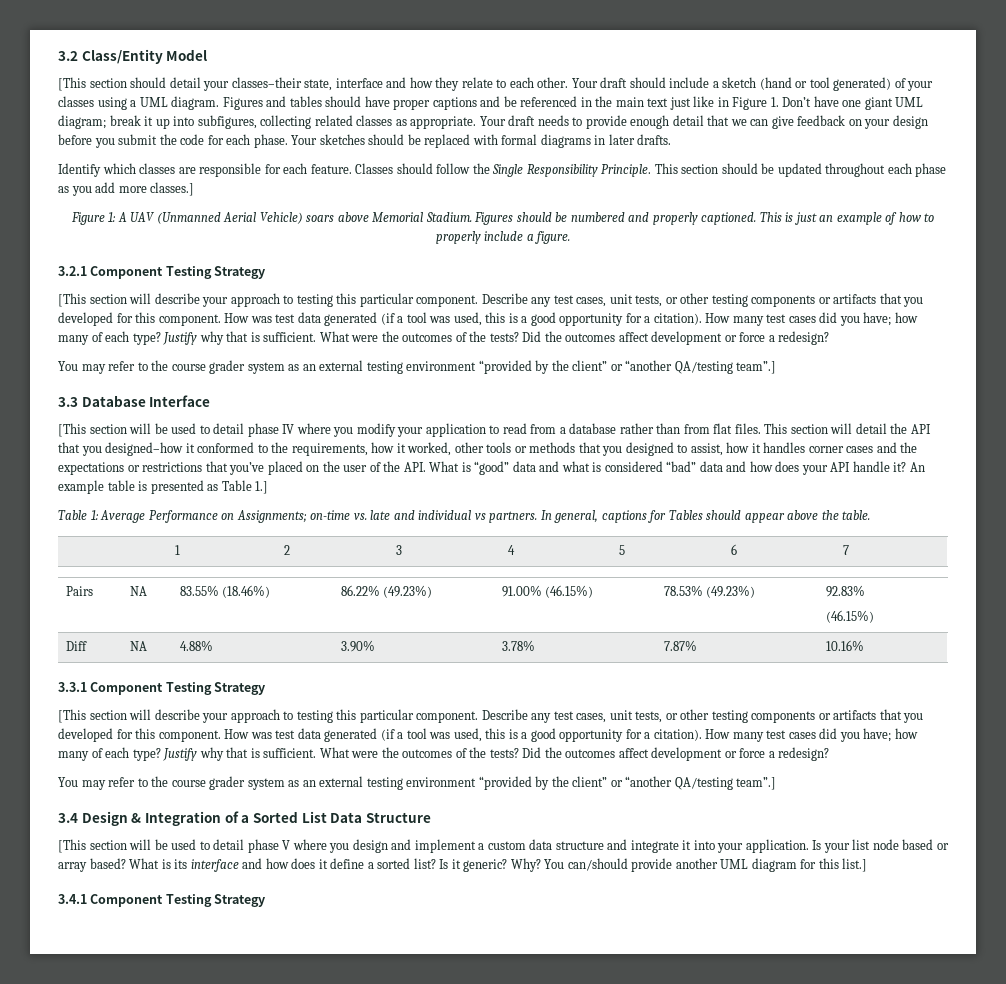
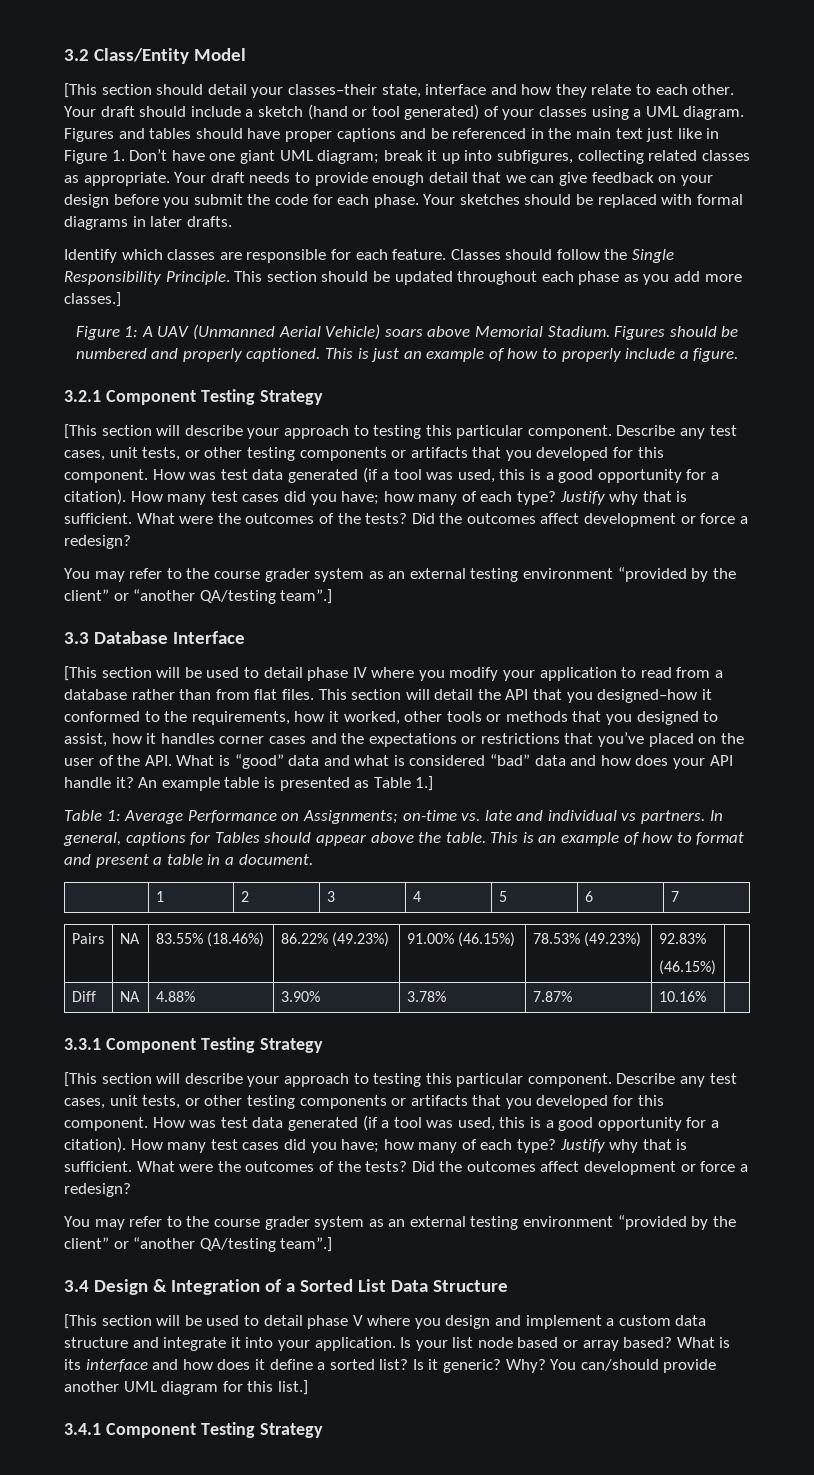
+ This is an example of how to format and present a table in a document.

